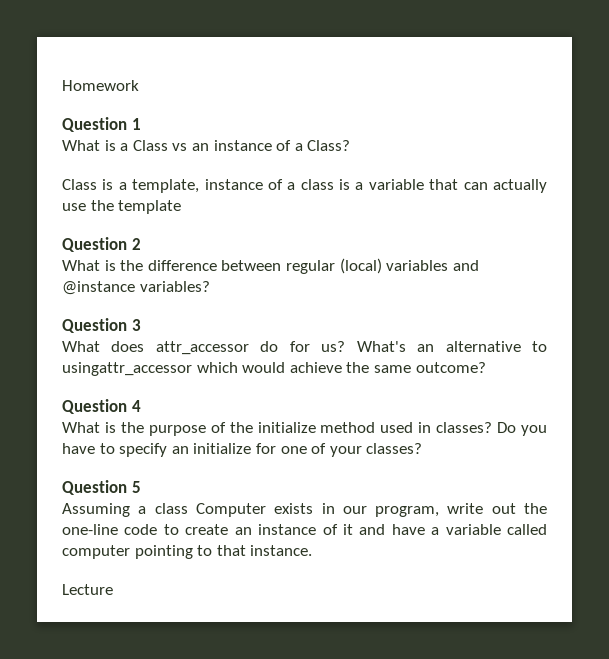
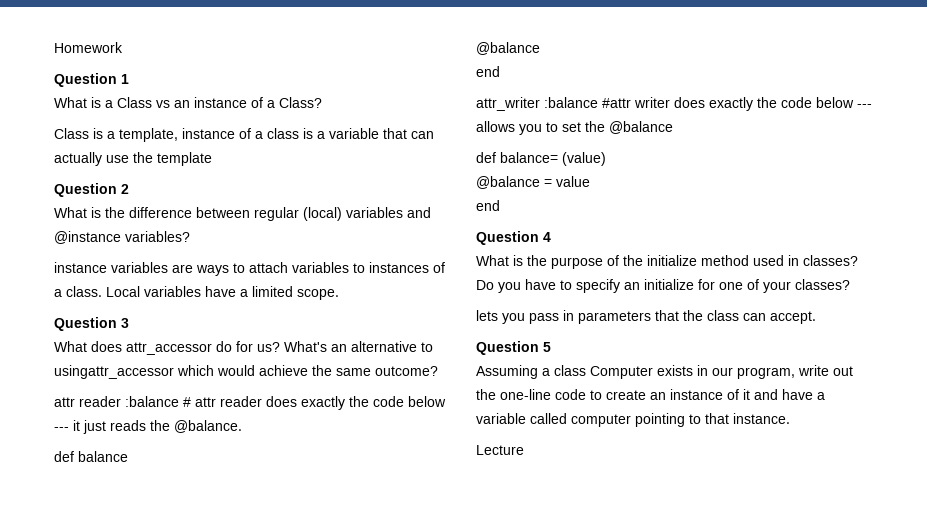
+ instance variables are ways to attach variables to instances of a class. Local variables have a limited scope.
+ attr reader :balance # attr reader does exactly the code below --- it just reads the @balance.
+ def balance
+ @balance
+ end
+ attr_writer :balance #attr writer does exactly the code below --- allows you to set the @balance
+ def balance= (value)
+ @balance = value
+ end
+ lets you pass in parameters that the class can accept.

